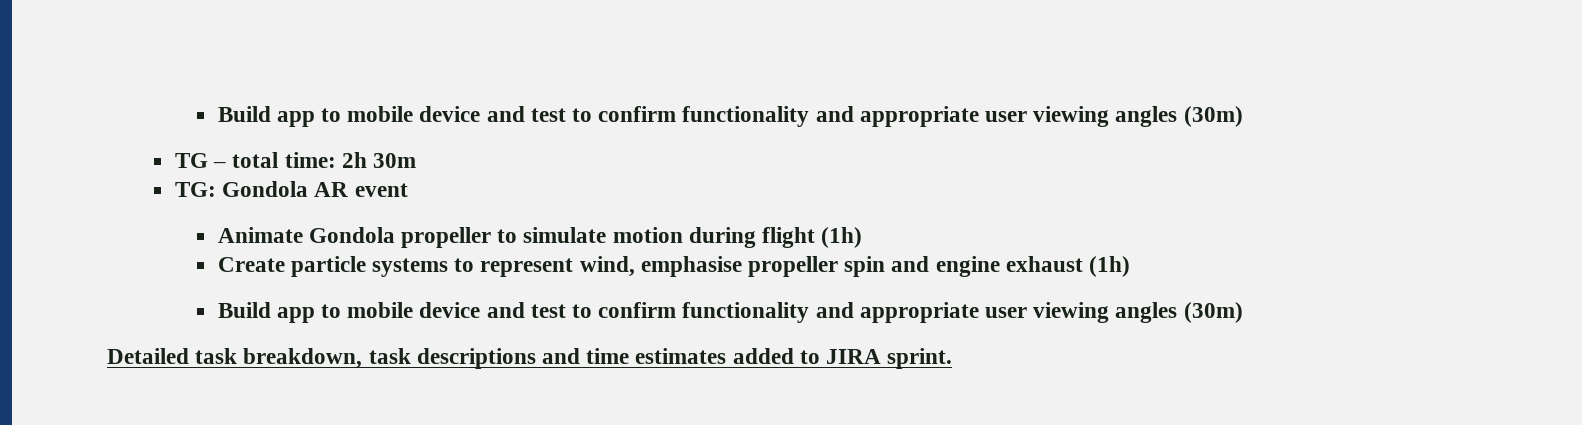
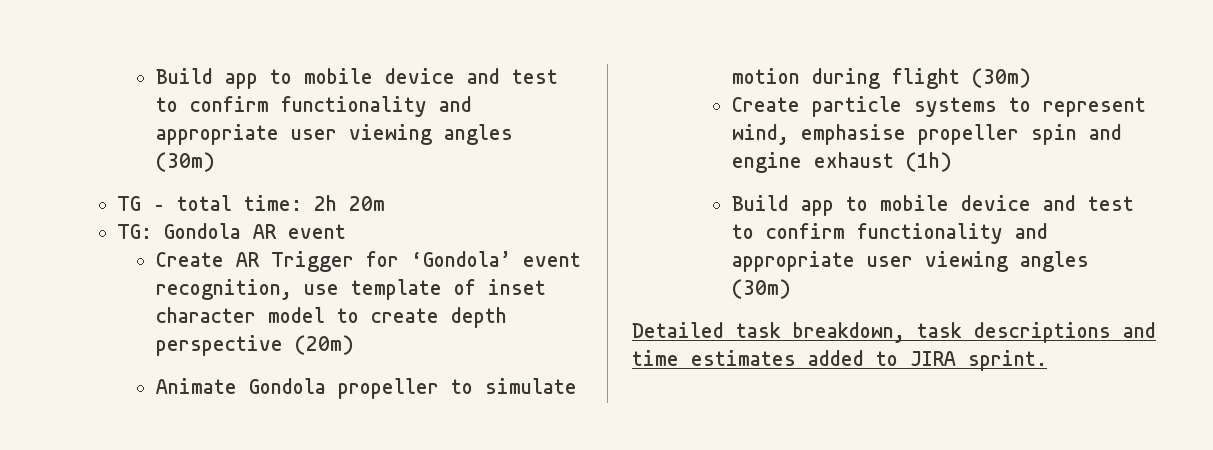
- TG – total time: 2h 30m
+ TG – total time: 2h 20m
+ Create AR Trigger for ‘Gondola’ event recognition, use template of inset character model to create depth perspective (20m)
- Animate Gondola propeller to simulate motion during flight (1h)
+ Animate Gondola propeller to simulate motion during flight (30m)

